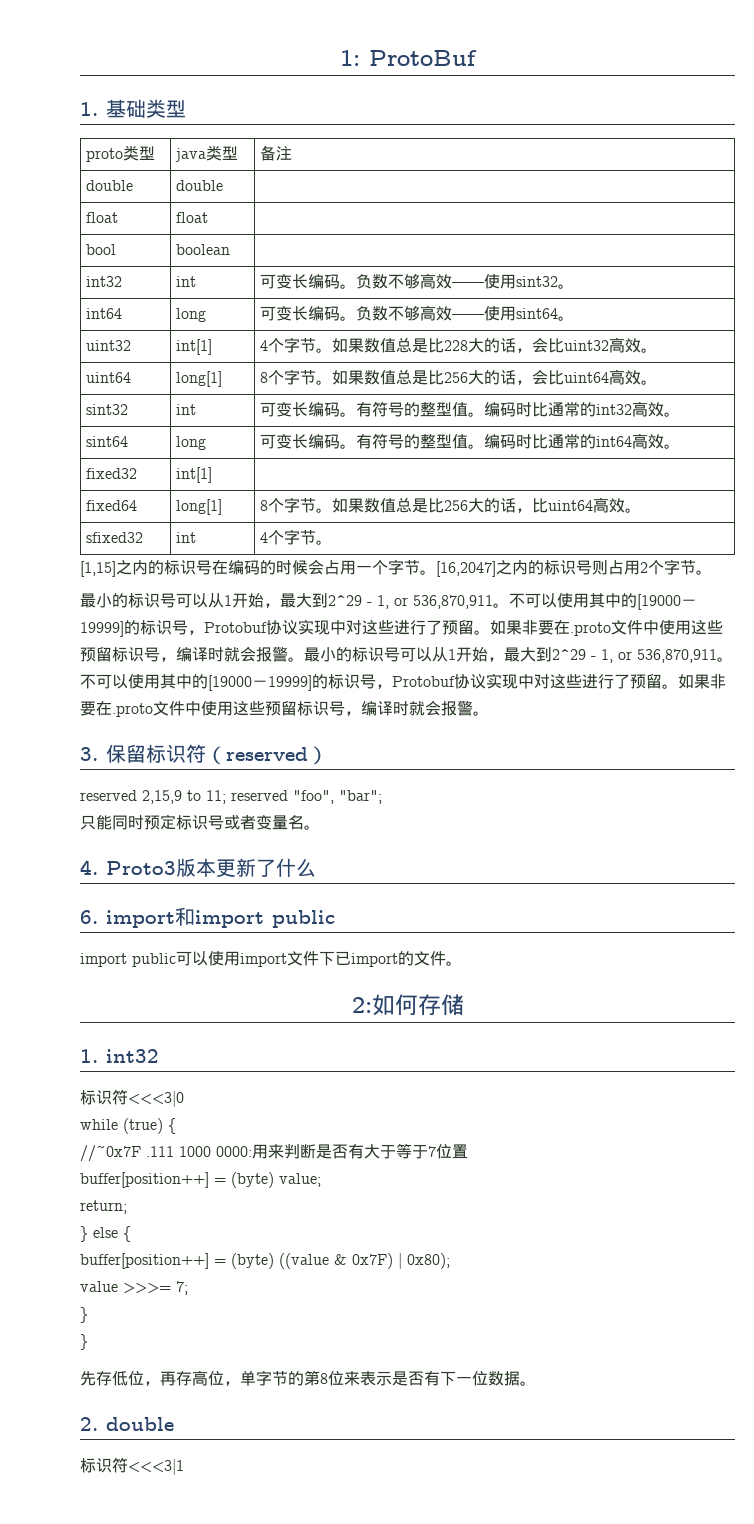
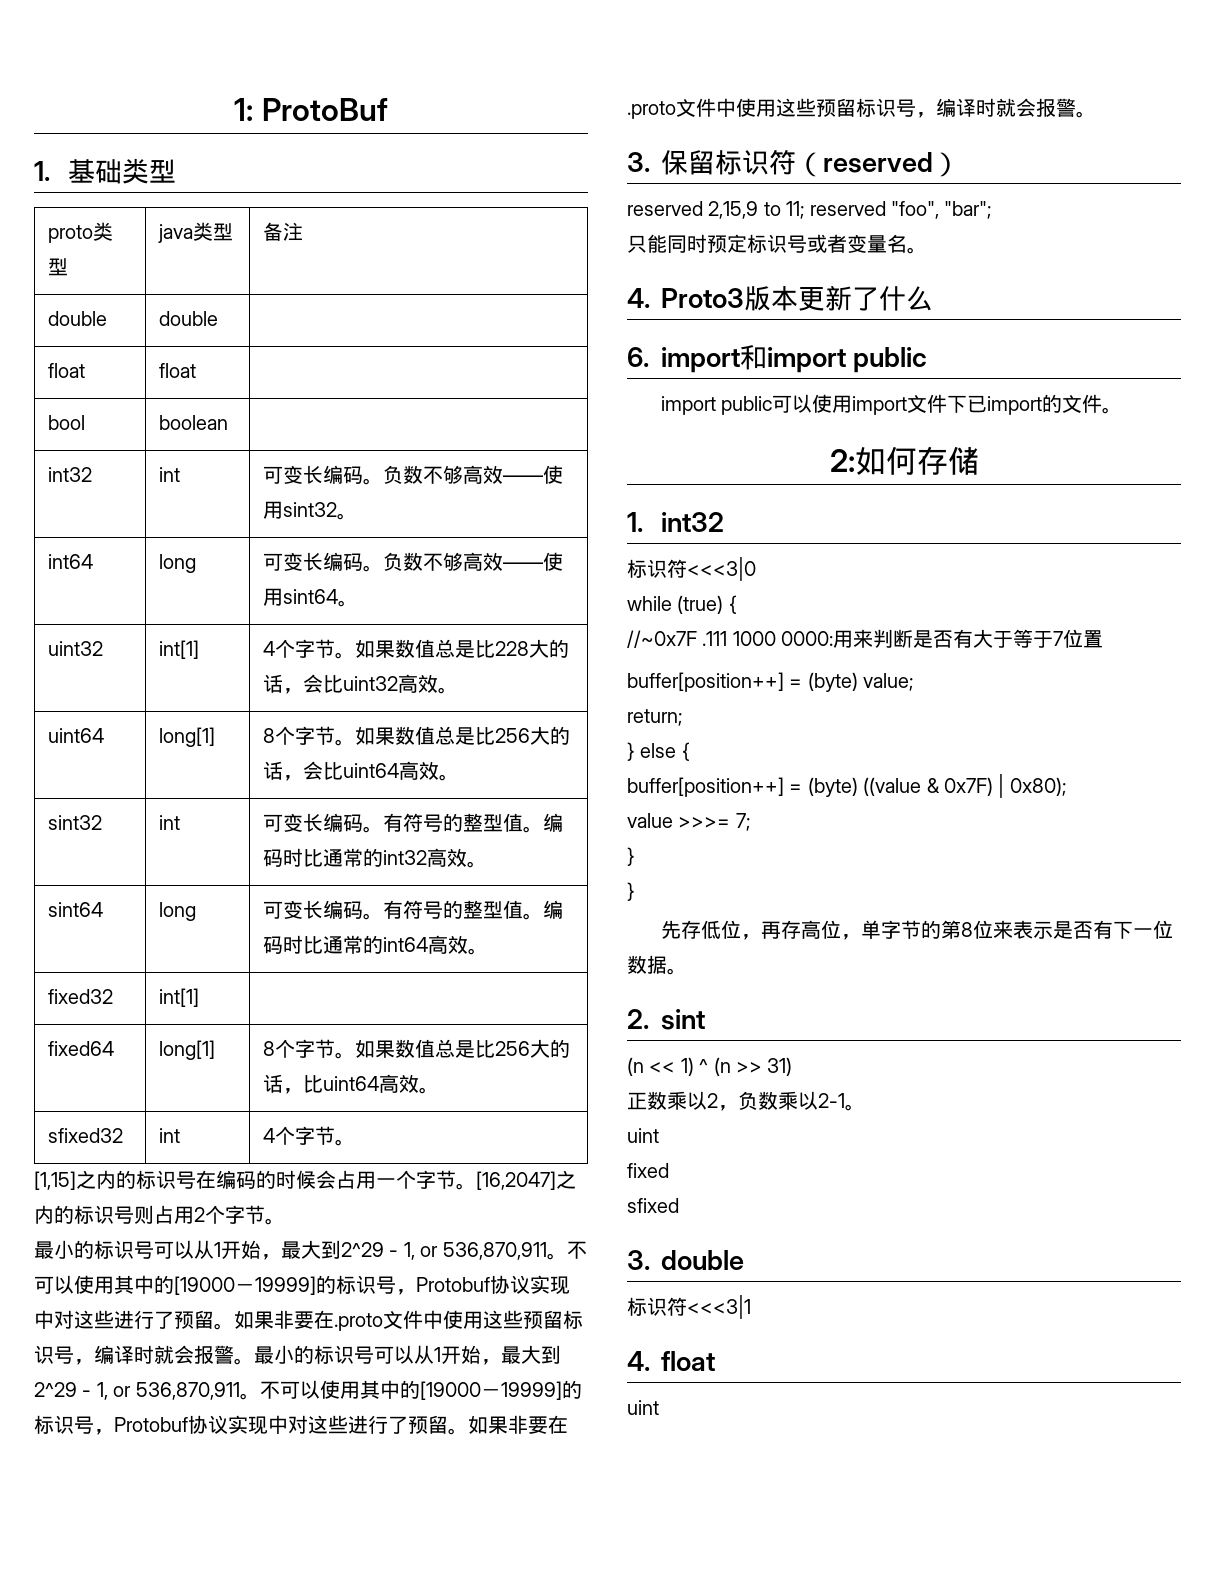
- 2. double
+ 2. sint
+ (n << 1) ^ (n >> 31)
+ 正数乘以2，负数乘以2-1。
+ uint
+ fixed
+ sfixed
+ 3. double
+ 4. float
+ uint

